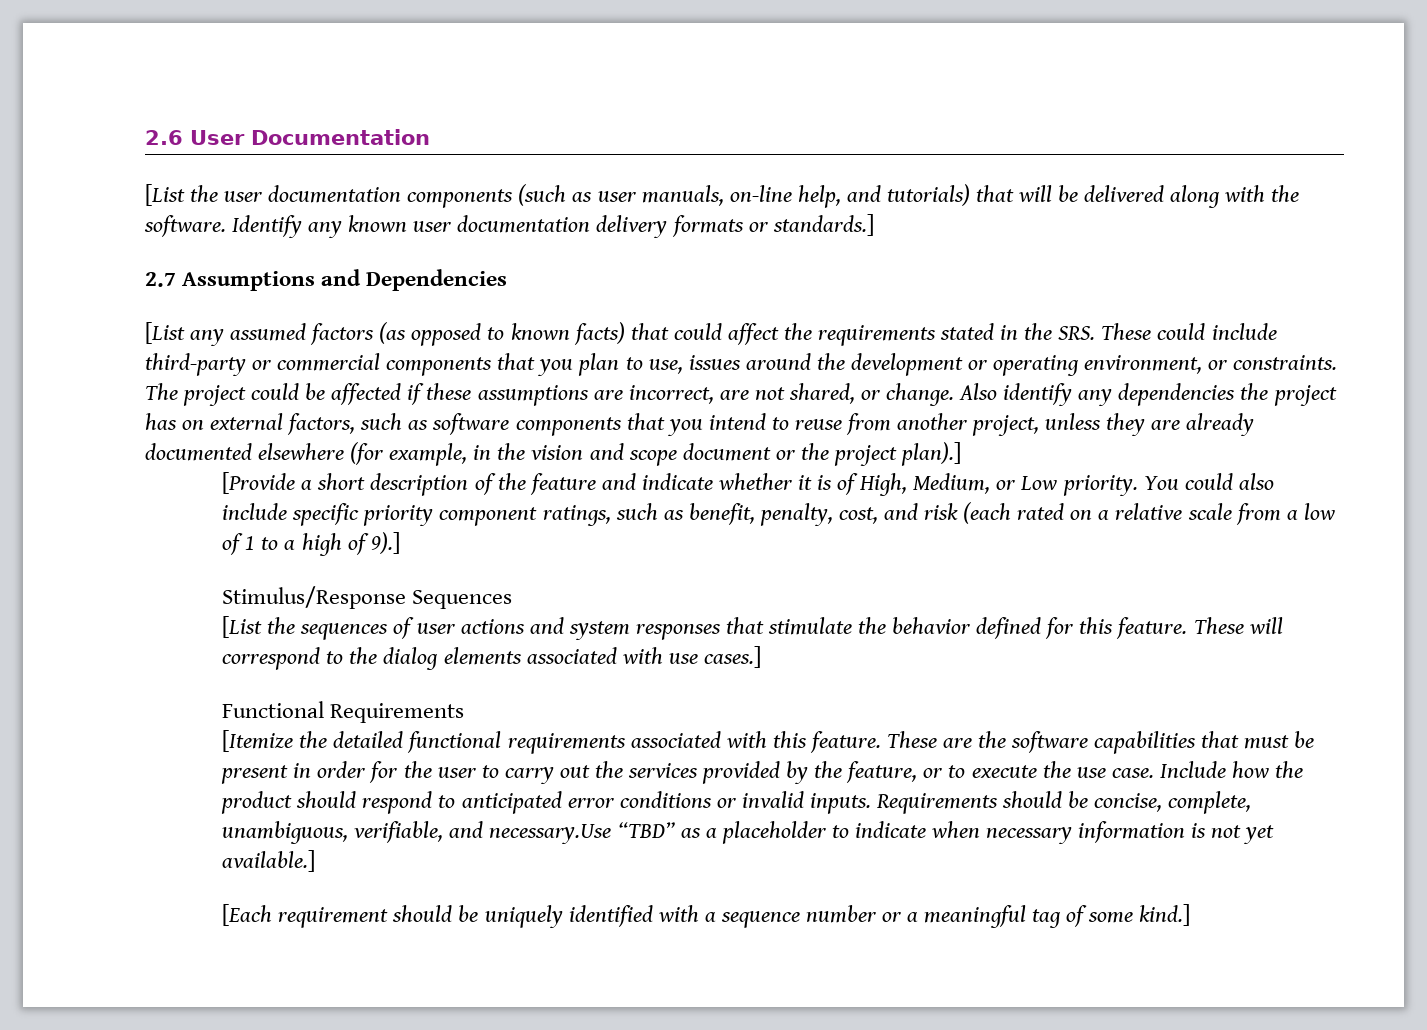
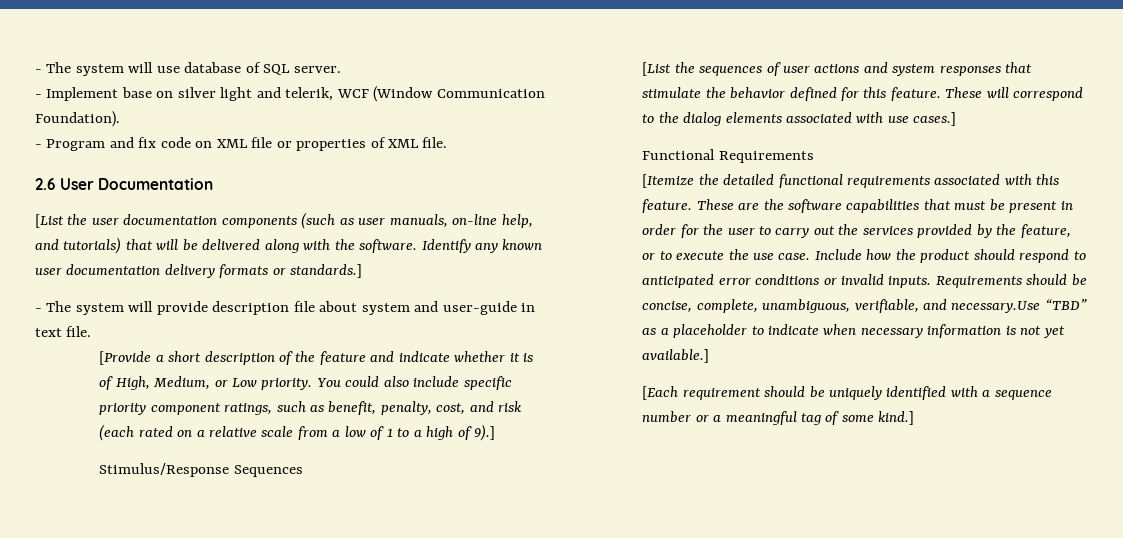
+ - The system will use database of SQL server.
+ - Implement base on silver light and telerik, WCF (Window Communication Foundation).
+ - Program and fix code on XML file or properties of XML file.
- 2.7 Assumptions and Dependencies
- [List any assumed factors (as opposed to known facts) that could affect the requirements stated in the SRS. These could include third-party or commercial components that you plan to use, issues around the development or operating environment, or constraints. The project could be affected if these assumptions are incorrect, are not shared, or change. Also identify any dependencies the project has on external factors, such as software components that you intend to reuse from another project, unless they are already documented elsewhere (for example, in the vision and scope document or the project plan).]
+ - The system will provide description file about system and user-guide in text file.

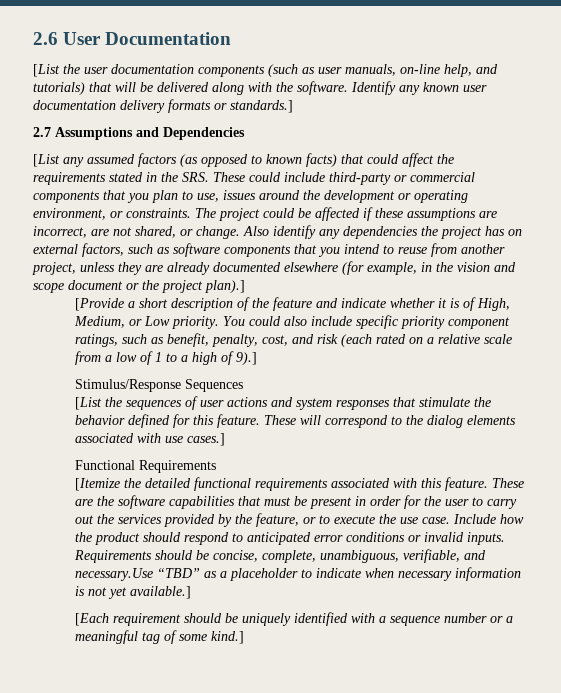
- - The system will use database of SQL server.
- - Implement base on silver light and telerik, WCF (Window Communication Foundation).
- - Program and fix code on XML file or properties of XML file.
- - The system will provide description file about system and user-guide in text file.
+ 2.7 Assumptions and Dependencies
+ [List any assumed factors (as opposed to known facts) that could affect the requirements stated in the SRS. These could include third-party or commercial components that you plan to use, issues around the development or operating environment, or constraints. The project could be affected if these assumptions are incorrect, are not shared, or change. Also identify any dependencies the project has on external factors, such as software components that you intend to reuse from another project, unless they are already documented elsewhere (for example, in the vision and scope document or the project plan).]

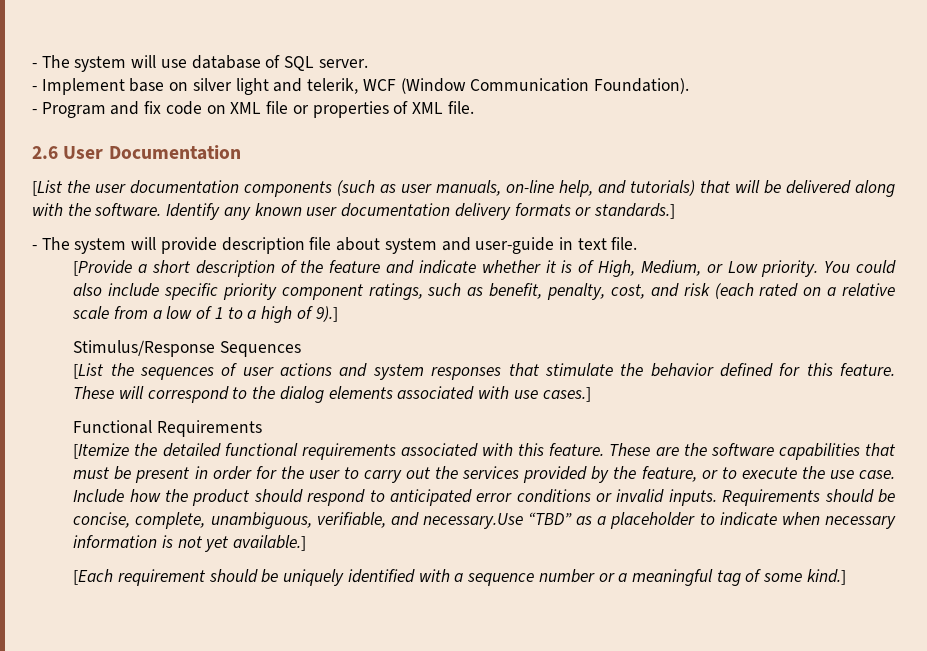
+ - The system will use database of SQL server.
+ - Implement base on silver light and telerik, WCF (Window Communication Foundation).
+ - Program and fix code on XML file or properties of XML file.
- 2.7 Assumptions and Dependencies
- [List any assumed factors (as opposed to known facts) that could affect the requirements stated in the SRS. These could include third-party or commercial components that you plan to use, issues around the development or operating environment, or constraints. The project could be affected if these assumptions are incorrect, are not shared, or change. Also identify any dependencies the project has on external factors, such as software components that you intend to reuse from another project, unless they are already documented elsewhere (for example, in the vision and scope document or the project plan).]
+ - The system will provide description file about system and user-guide in text file.

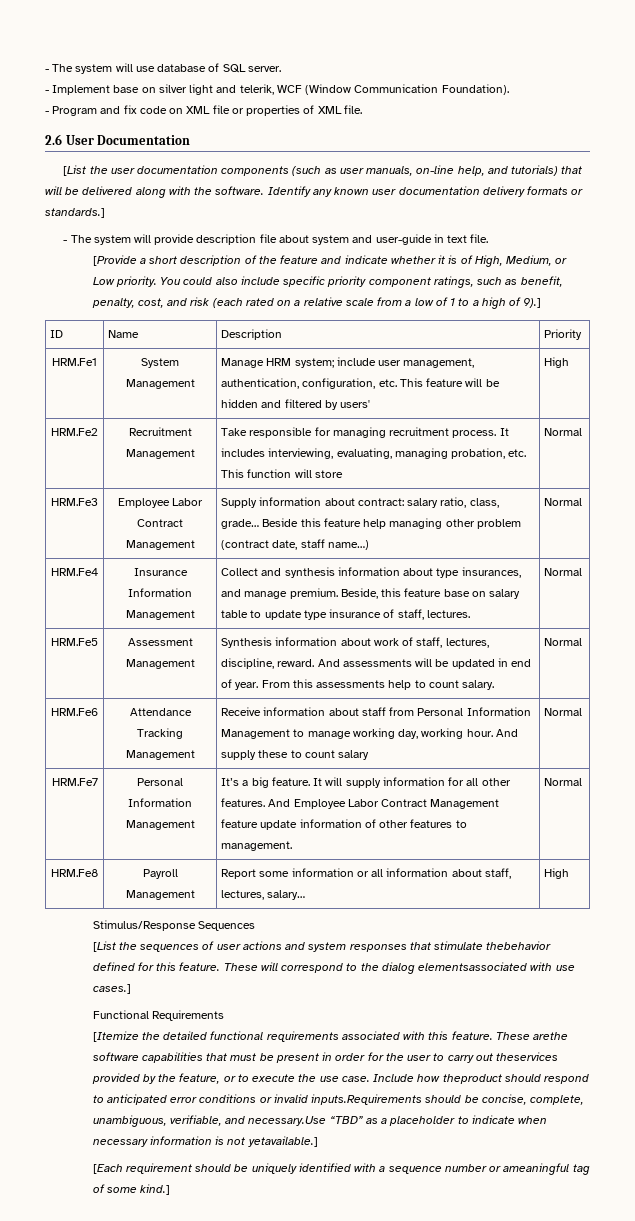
+ ID | Name | Description | Priority
+ HRM.Fe1 | System Management | Manage HRM system; include user management, authentication, configuration, etc. This feature will be hidden and filtered by users' | High
+ HRM.Fe2 | Recruitment Management | Take responsible for managing recruitment process. It includes interviewing, evaluating, managing probation, etc. This function will store | Normal
+ HRM.Fe3 | Employee Labor Contract Management | Supply information about contract: salary ratio, class, grade… Beside this feature help managing other problem (contract date, staff name…) | Normal
+ HRM.Fe4 | Insurance Information Management | Collect and synthesis information about type insurances, and manage premium. Beside, this feature base on salary table to update type insurance of staff, lectures. | Normal
+ HRM.Fe5 | Assessment Management | Synthesis information about work of staff, lectures, discipline, reward. And assessments will be updated in end of year. From this assessments help to count salary. | Normal
+ HRM.Fe6 | Attendance Tracking Management | Receive information about staff from Personal Information Management to manage working day, working hour. And supply these to count salary | Normal
+ HRM.Fe7 | Personal Information Management | It’s a big feature. It will supply information for all other features. And Employee Labor Contract Management feature update information of other features to management. | Normal
+ HRM.Fe8 | Payroll Management | Report some information or all information about staff, lectures, salary… | High
- [List the sequences of user actions and system responses that stimulate the behavior defined for this feature.
+ [List the sequences of user actions and system responses that stimulate thebehavior defined for this feature.
- These will correspond to the dialog elements associated with use cases.]
+ These will correspond to the dialog elementsassociated with use cases.]
- These are the software capabilities that must be present in order for the user to carry out the services provided by the feature, or to execute the use case.
+ These arethe software capabilities that must be present in order for the user to carry out theservices provided by the feature, or to execute the use case.
- Include how the product should respond to anticipated error conditions or invalid inputs. Requirements should be concise, complete, unambiguous, verifiable, and necessary.Use “TBD” as a placeholder to indicate when necessary information is not yet available.]
+ Include how theproduct should respond to anticipated error conditions or invalid inputs.Requirements should be concise, complete, unambiguous, verifiable, and necessary.Use “TBD” as a placeholder to indicate when necessary information is not yetavailable.]
- [Each requirement should be uniquely identified with a sequence number or a meaningful tag of some kind.]
+ [Each requirement should be uniquely identified with a sequence number or ameaningful tag of some kind.]

